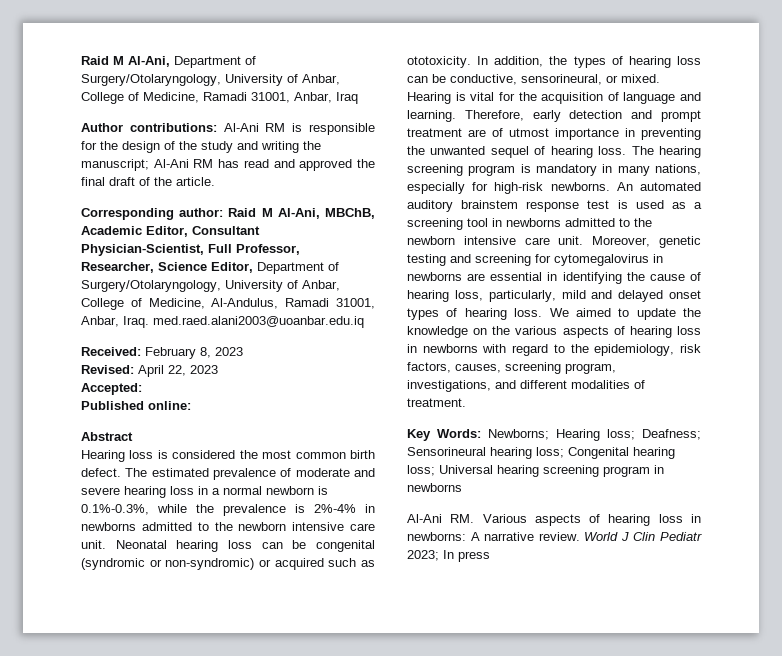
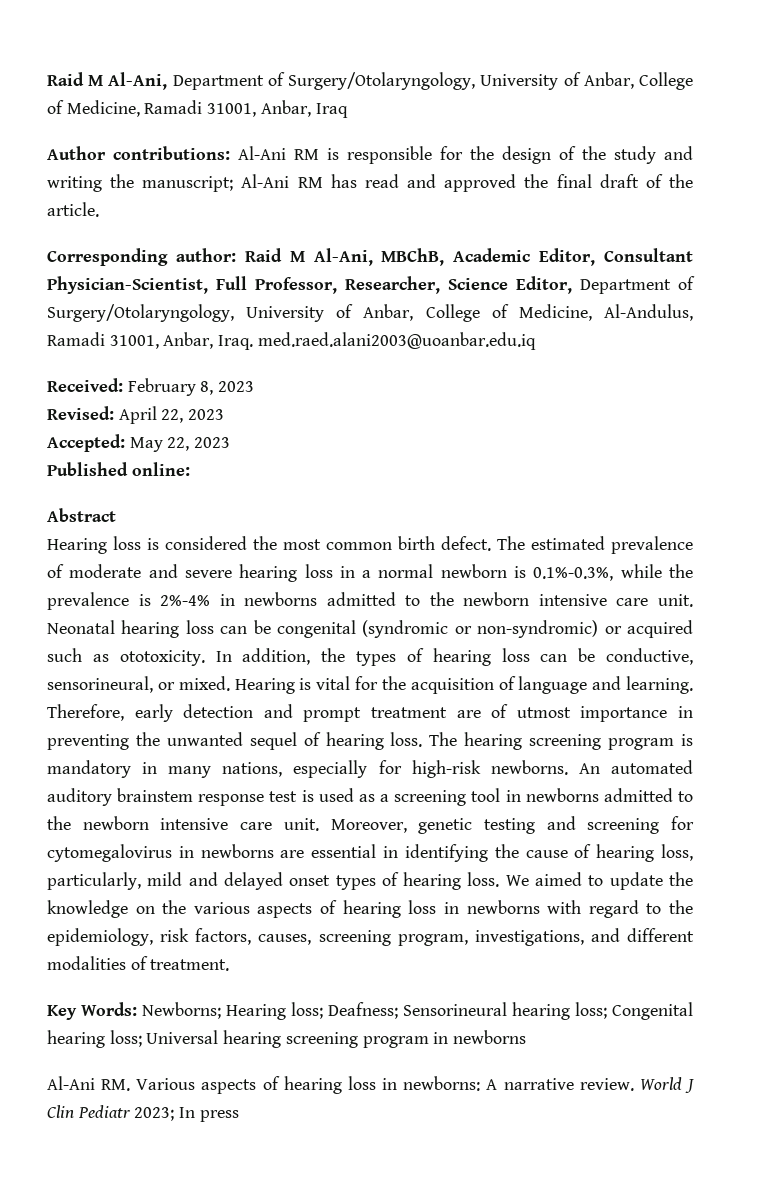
- Accepted:
+ Accepted: May 22, 2023

